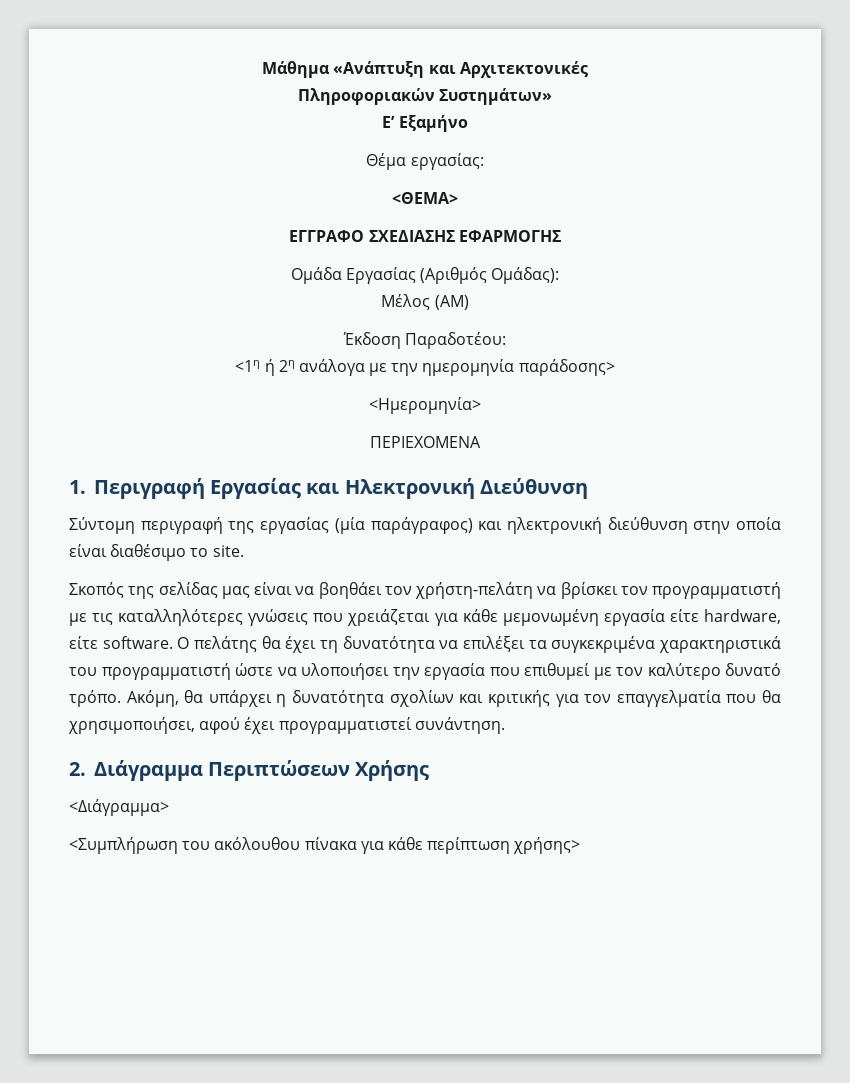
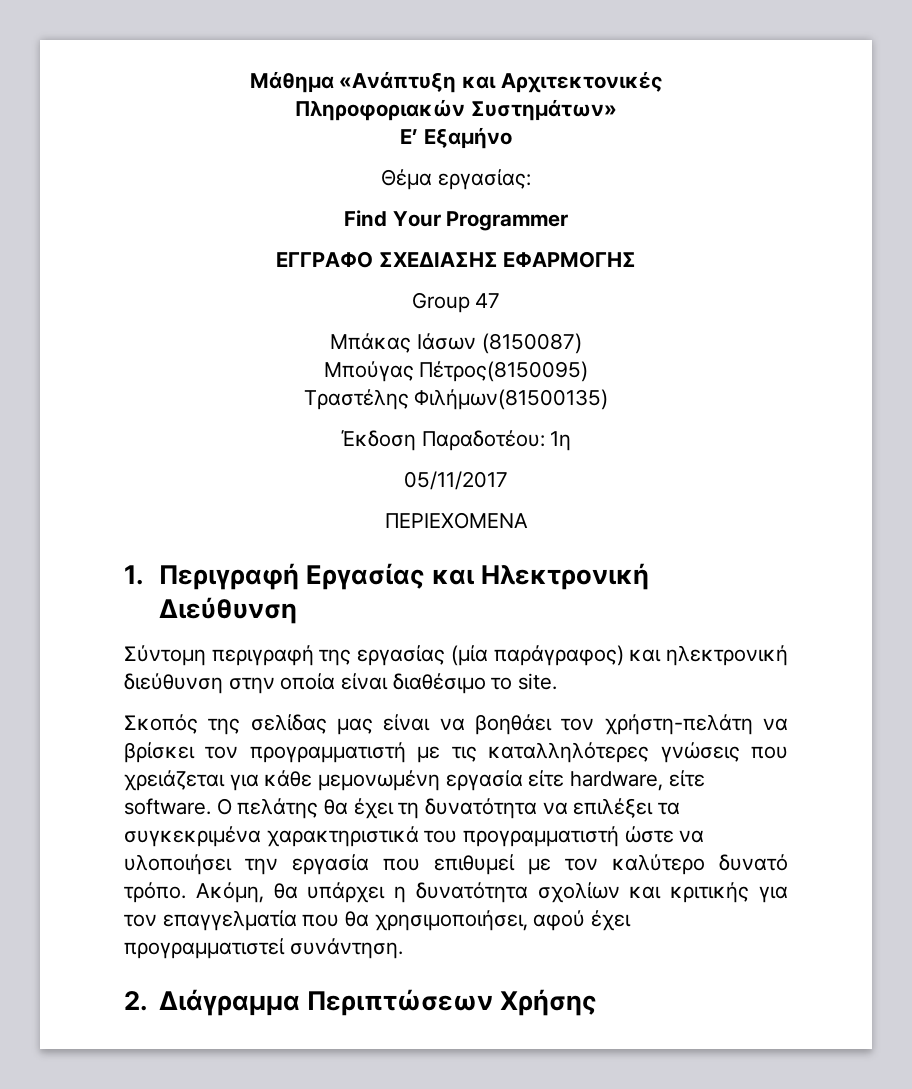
- <ΘΕΜΑ>
+ Find Your Programmer
- Ομάδα Εργασίας (Αριθμός Ομάδας):
- Μέλος (ΑΜ)
- Έκδοση Παραδοτέου:
- <1η ή 2η ανάλογα με την ημερομηνία παράδοσης>
- <Ημερομηνία>
+ Group 47
+ Μπάκας Ιάσων (8150087)
+ Μπούγας Πέτρος(8150095)
+ Τραστέλης Φιλήμων(81500135)
+ Έκδοση Παραδοτέου: 1η
+ 05/11/2017
- <Διάγραμμα>
- <Συμπλήρωση του ακόλουθου πίνακα για κάθε περίπτωση χρήσης>

